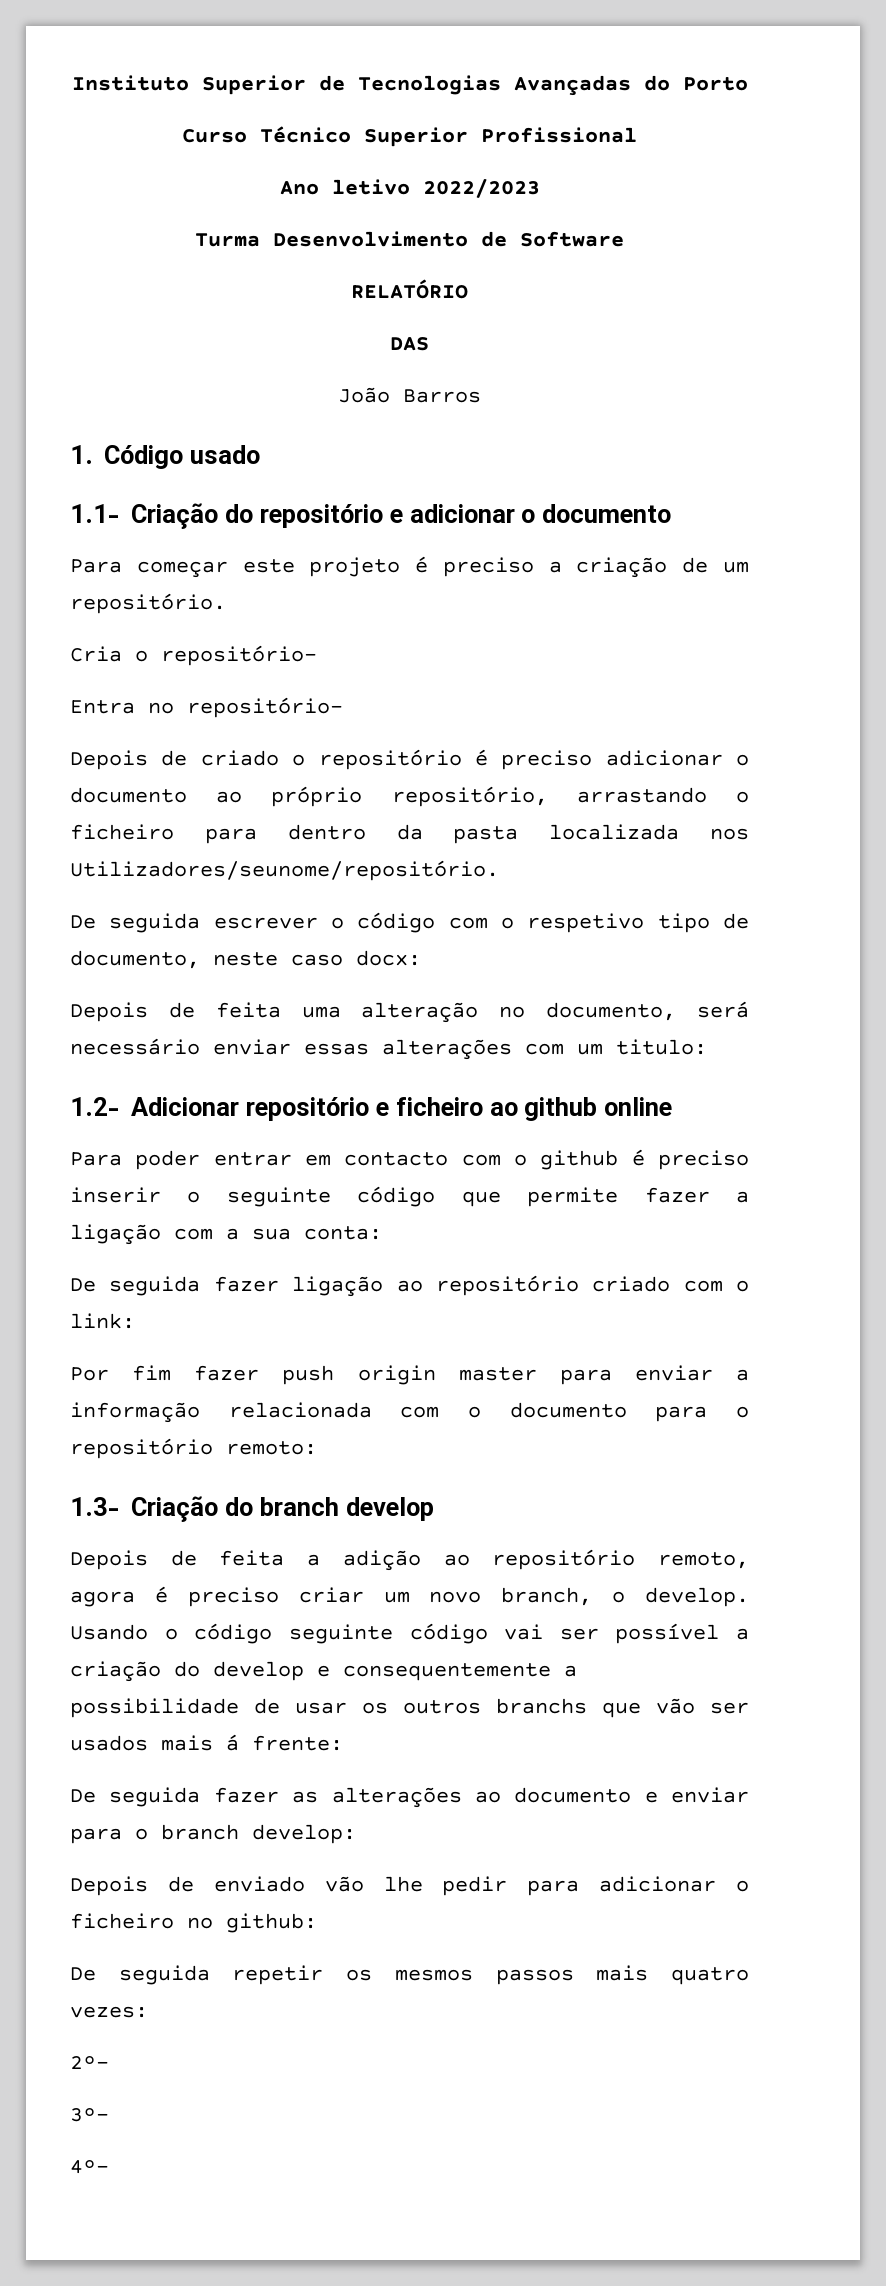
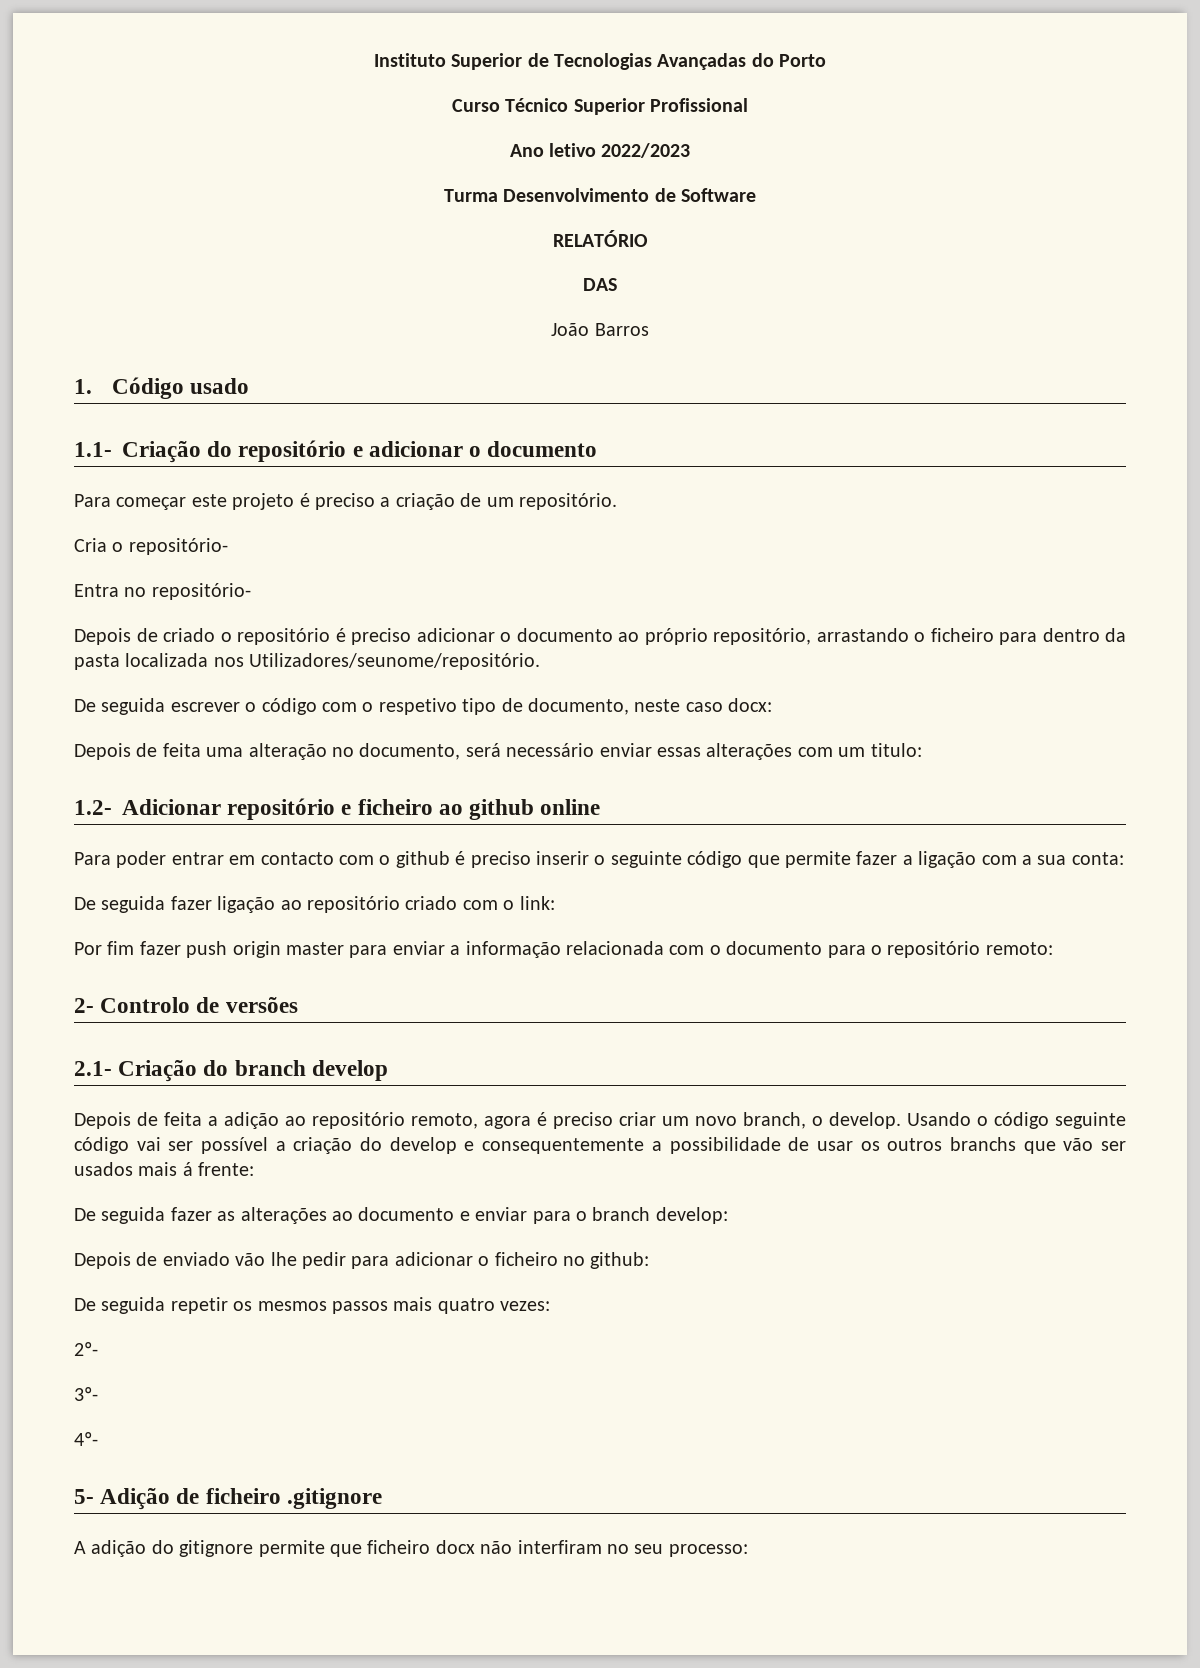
- 1.3- Criação do branch develop
+ 2- Controlo de versões
+ 2.1- Criação do branch develop
+ 5- Adição de ficheiro .gitignore
+ A adição do gitignore permite que ficheiro docx não interfiram no seu processo:

